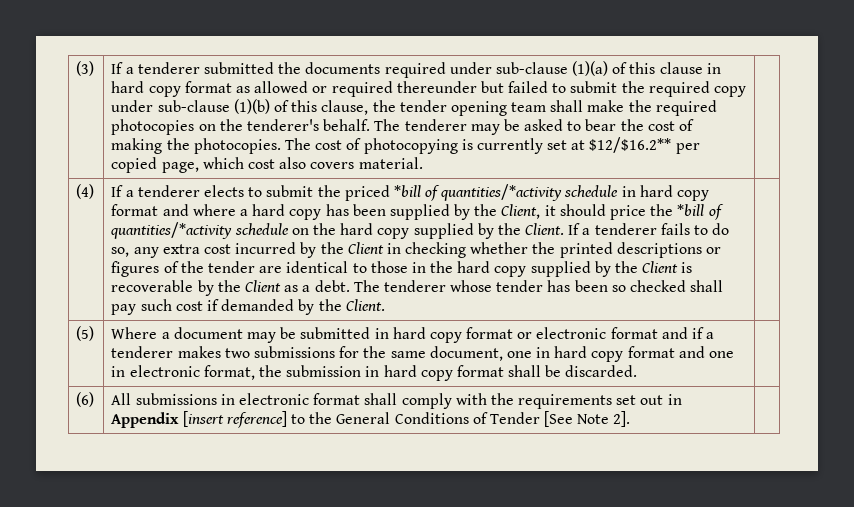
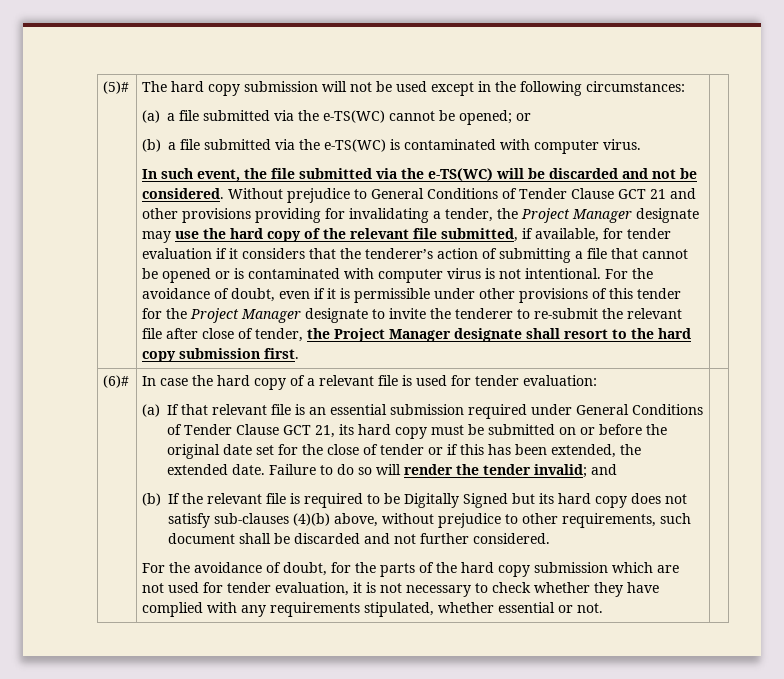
- (3) | If a tenderer submitted the documents required under sub-clause (1)(a) of this clause in hard copy format as allowed or required thereunder but failed to submit the required copy under sub-clause (1)(b) of this clause, the tender opening team shall make the required photocopies on the tenderer's behalf. The tenderer may be asked to bear the cost of making the photocopies. The cost of photocopying is currently set at $12/$16.2** per copied page, which cost also covers material. |
- (4) | If a tenderer elects to submit the priced *bill of quantities/*activity schedule in hard copy format and where a hard copy has been supplied by the Client, it should price the *bill of quantities/*activity schedule on the hard copy supplied by the Client. If a tenderer fails to do so, any extra cost incurred by the Client in checking whether the printed descriptions or figures of the tender are identical to those in the hard copy supplied by the Client is recoverable by the Client as a debt. The tenderer whose tender has been so checked shall pay such cost if demanded by the Client. |
- (5) | Where a document may be submitted in hard copy format or electronic format and if a tenderer makes two submissions for the same document, one in hard copy format and one in electronic format, the submission in hard copy format shall be discarded. |
- (6) | All submissions in electronic format shall comply with the requirements set out in Appendix [insert reference] to the General Conditions of Tender [See Note 2]. |
+ (5)# | The hard copy submission will not be used except in the following circumstances:
+ (a) a file submitted via the e-TS(WC) cannot be opened; or
+ (b) a file submitted via the e-TS(WC) is contaminated with computer virus.
+ In such event, the file submitted via the e-TS(WC) will be discarded and not be considered. Without prejudice to General Conditions of Tender Clause GCT 21 and other provisions providing for invalidating a tender, the Project Manager designate may use the hard copy of the relevant file submitted, if available, for tender evaluation if it considers that the tenderer’s action of submitting a file that cannot be opened or is contaminated with computer virus is not intentional. For the avoidance of doubt, even if it is permissible under other provisions of this tender for the Project Manager designate to invite the tenderer to re-submit the relevant file after close of tender, the Project Manager designate shall resort to the hard copy submission first. |
+ (6)# | In case the hard copy of a relevant file is used for tender evaluation:
+ (a) If that relevant file is an essential submission required under General Conditions of Tender Clause GCT 21, its hard copy must be submitted on or before the original date set for the close of tender or if this has been extended, the extended date. Failure to do so will render the tender invalid; and
+ (b) If the relevant file is required to be Digitally Signed but its hard copy does not satisfy sub-clauses (4)(b) above, without prejudice to other requirements, such document shall be discarded and not further considered.
+ For the avoidance of doubt, for the parts of the hard copy submission which are not used for tender evaluation, it is not necessary to check whether they have complied with any requirements stipulated, whether essential or not.

